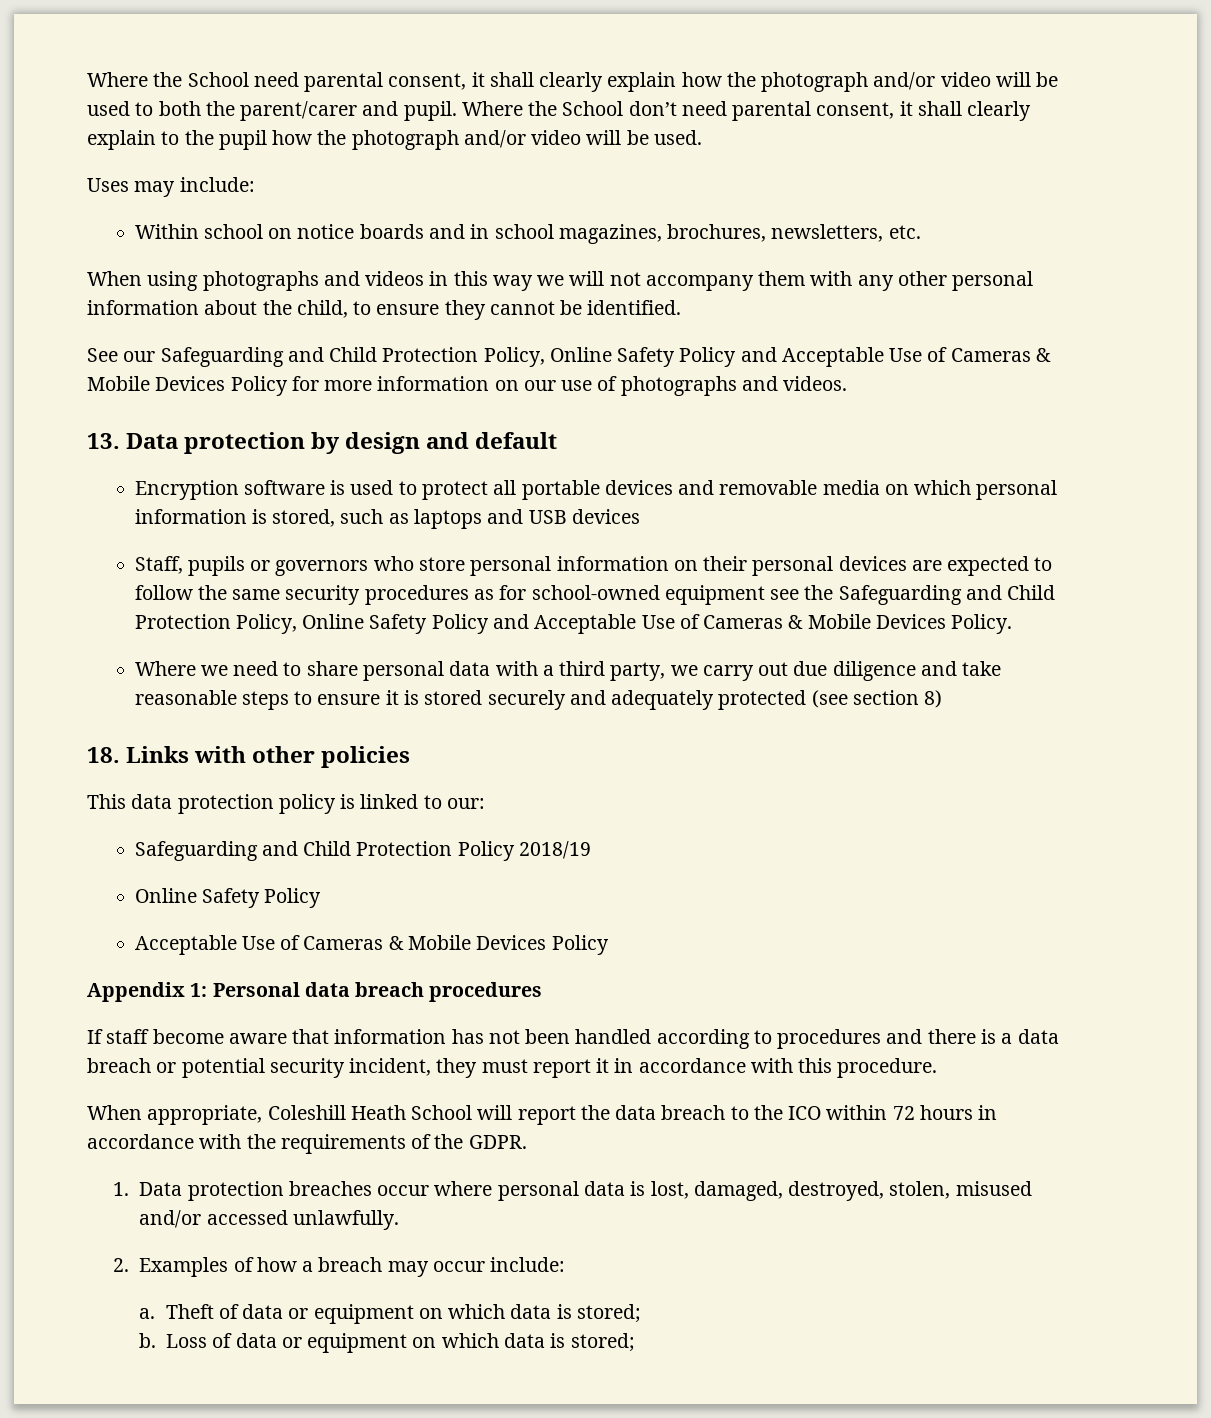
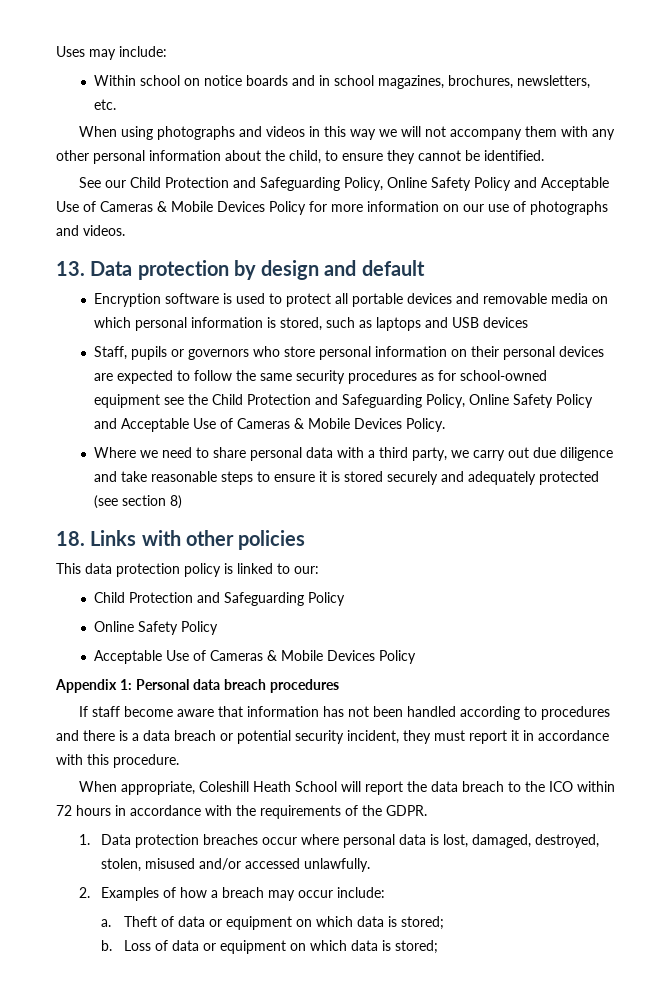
- Where the School need parental consent, it shall clearly explain how the photograph and/or video will be used to both the parent/carer and pupil. Where the School don’t need parental consent, it shall clearly explain to the pupil how the photograph and/or video will be used.
- See our Safeguarding and Child Protection Policy, Online Safety Policy and Acceptable Use of Cameras & Mobile Devices Policy for more information on our use of photographs and videos.
+ See our Child Protection and Safeguarding Policy, Online Safety Policy and Acceptable Use of Cameras & Mobile Devices Policy for more information on our use of photographs and videos.
- Staff, pupils or governors who store personal information on their personal devices are expected to follow the same security procedures as for school-owned equipment see the Safeguarding and Child Protection Policy, Online Safety Policy and Acceptable Use of Cameras & Mobile Devices Policy.
+ Staff, pupils or governors who store personal information on their personal devices are expected to follow the same security procedures as for school-owned equipment see the Child Protection and Safeguarding Policy, Online Safety Policy and Acceptable Use of Cameras & Mobile Devices Policy.
- Safeguarding and Child Protection Policy 2018/19
+ Child Protection and Safeguarding Policy

